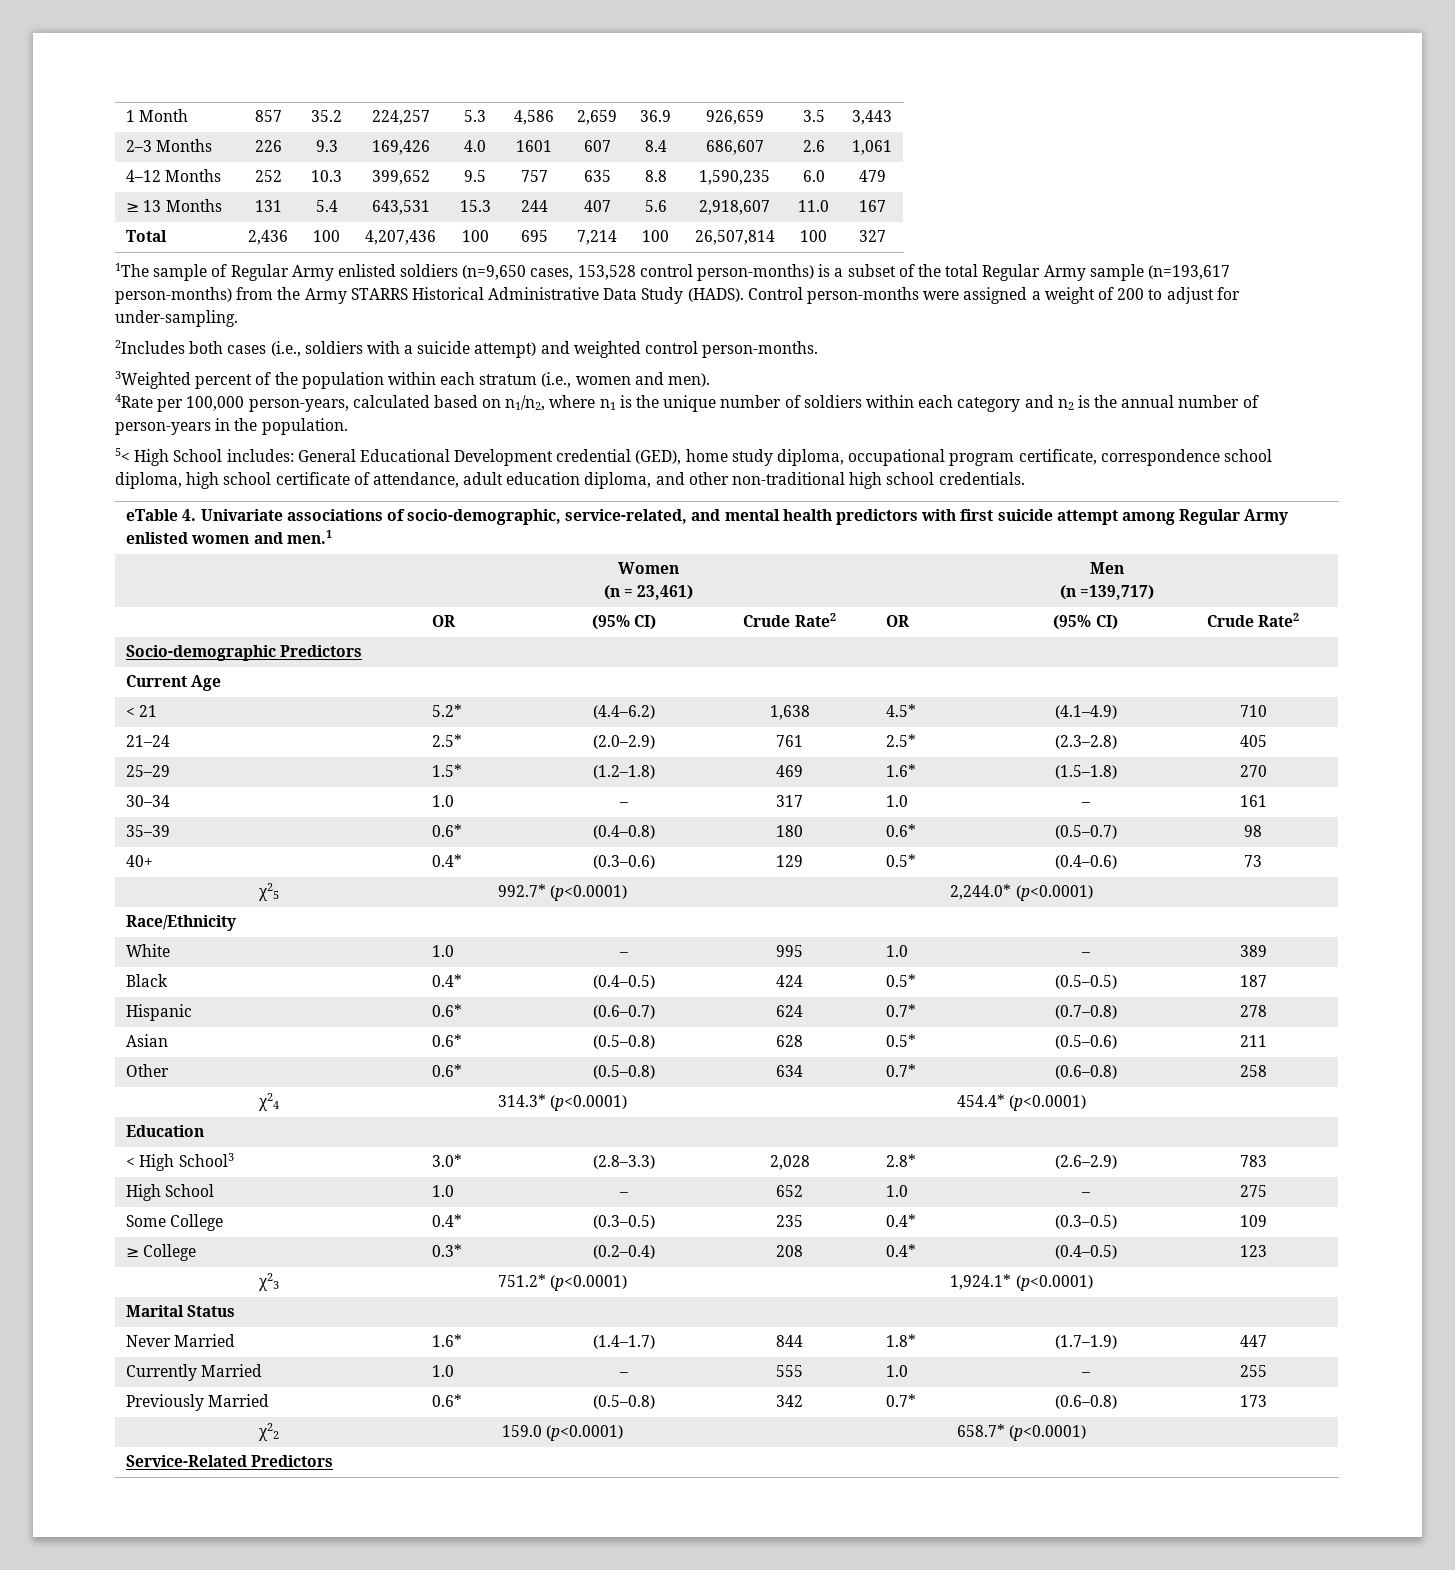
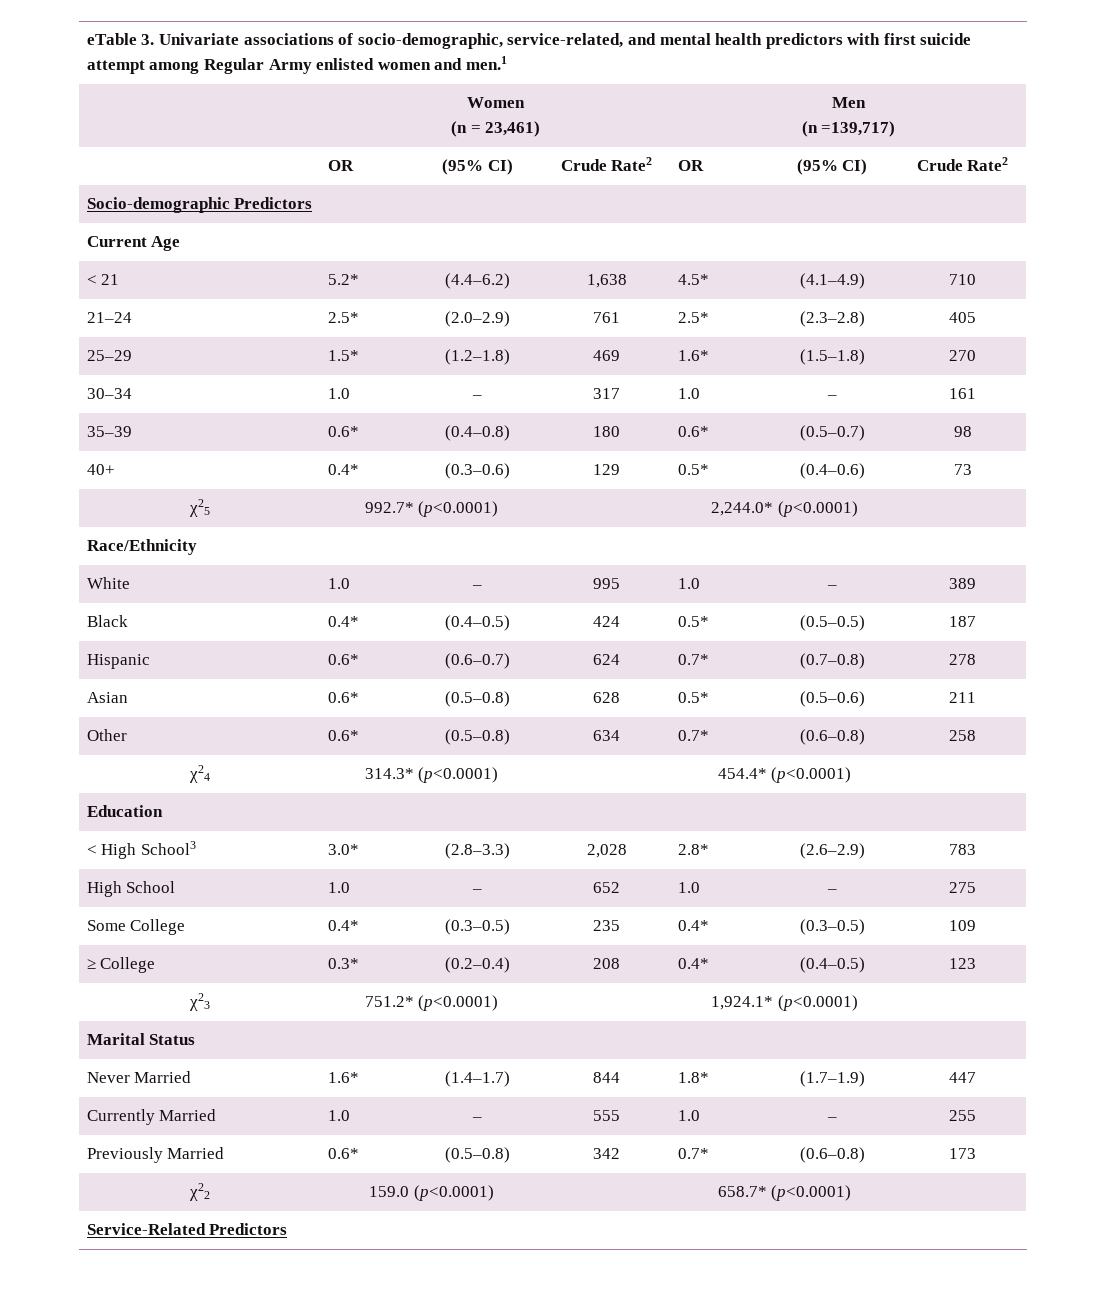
- 1 Month | 857 | 35.2 | 224,257 | 5.3 | 4,586 | 2,659 | 36.9 | 926,659 | 3.5 | 3,443
- 2–3 Months | 226 | 9.3 | 169,426 | 4.0 | 1601 | 607 | 8.4 | 686,607 | 2.6 | 1,061
- 4–12 Months | 252 | 10.3 | 399,652 | 9.5 | 757 | 635 | 8.8 | 1,590,235 | 6.0 | 479
- ≥ 13 Months | 131 | 5.4 | 643,531 | 15.3 | 244 | 407 | 5.6 | 2,918,607 | 11.0 | 167
- Total | 2,436 | 100 | 4,207,436 | 100 | 695 | 7,214 | 100 | 26,507,814 | 100 | 327
- 1The sample of Regular Army enlisted soldiers (n=9,650 cases, 153,528 control person-months) is a subset of the total Regular Army sample (n=193,617 person-months) from the Army STARRS Historical Administrative Data Study (HADS). Control person-months were assigned a weight of 200 to adjust for under-sampling.
- 2Includes both cases (i.e., soldiers with a suicide attempt) and weighted control person-months.
- 3Weighted percent of the population within each stratum (i.e., women and men).
- 4Rate per 100,000 person-years, calculated based on n1/n2, where n1 is the unique number of soldiers within each category and n2 is the annual number of person-years in the population.
- 5< High School includes: General Educational Development credential (GED), home study diploma, occupational program certificate, correspondence school diploma, high school certificate of attendance, adult education diploma, and other non-traditional high school credentials.
- eTable 4. Univariate associations of socio-demographic, service-related, and mental health predictors with first suicide attempt among Regular Army enlisted women and men.1
+ eTable 3. Univariate associations of socio-demographic, service-related, and mental health predictors with first suicide attempt among Regular Army enlisted women and men.1

